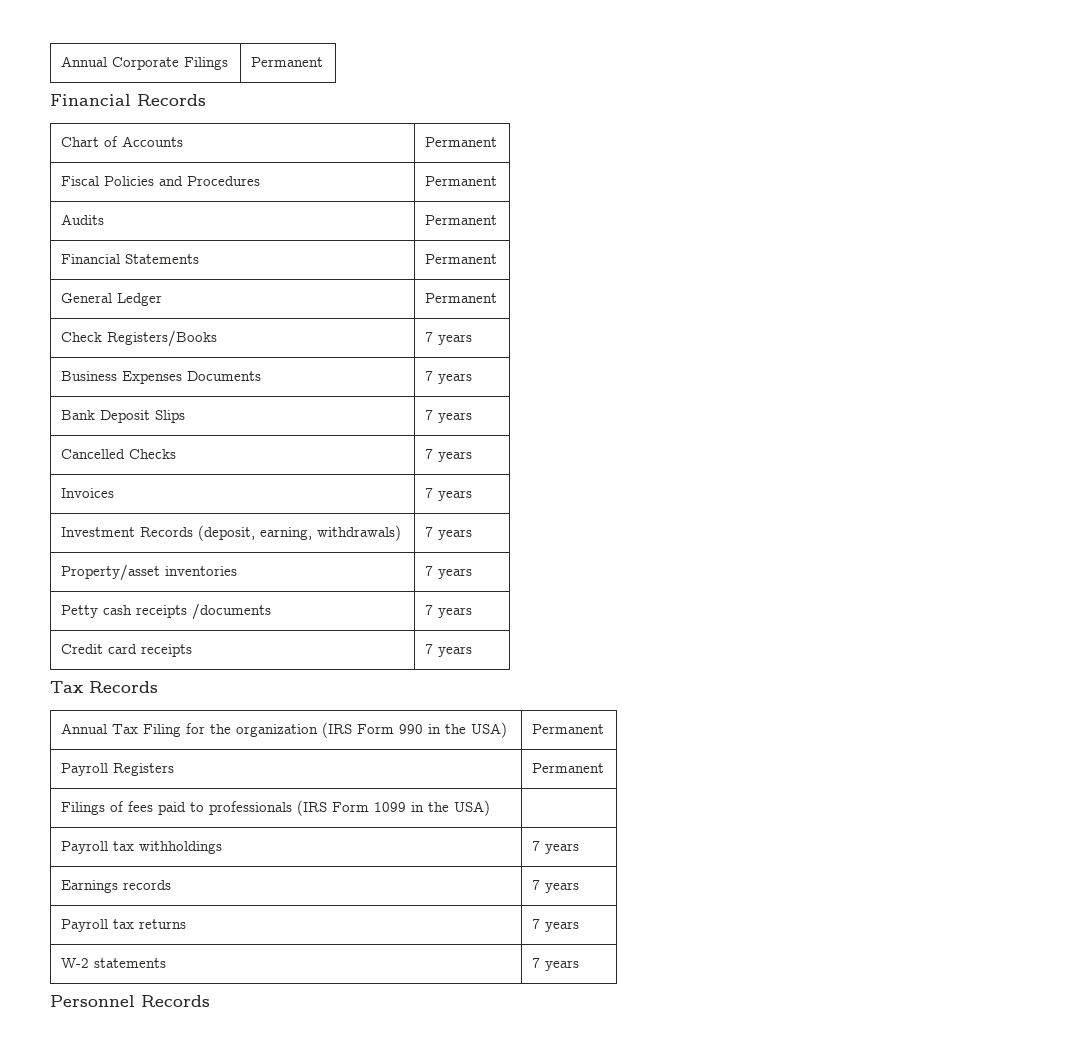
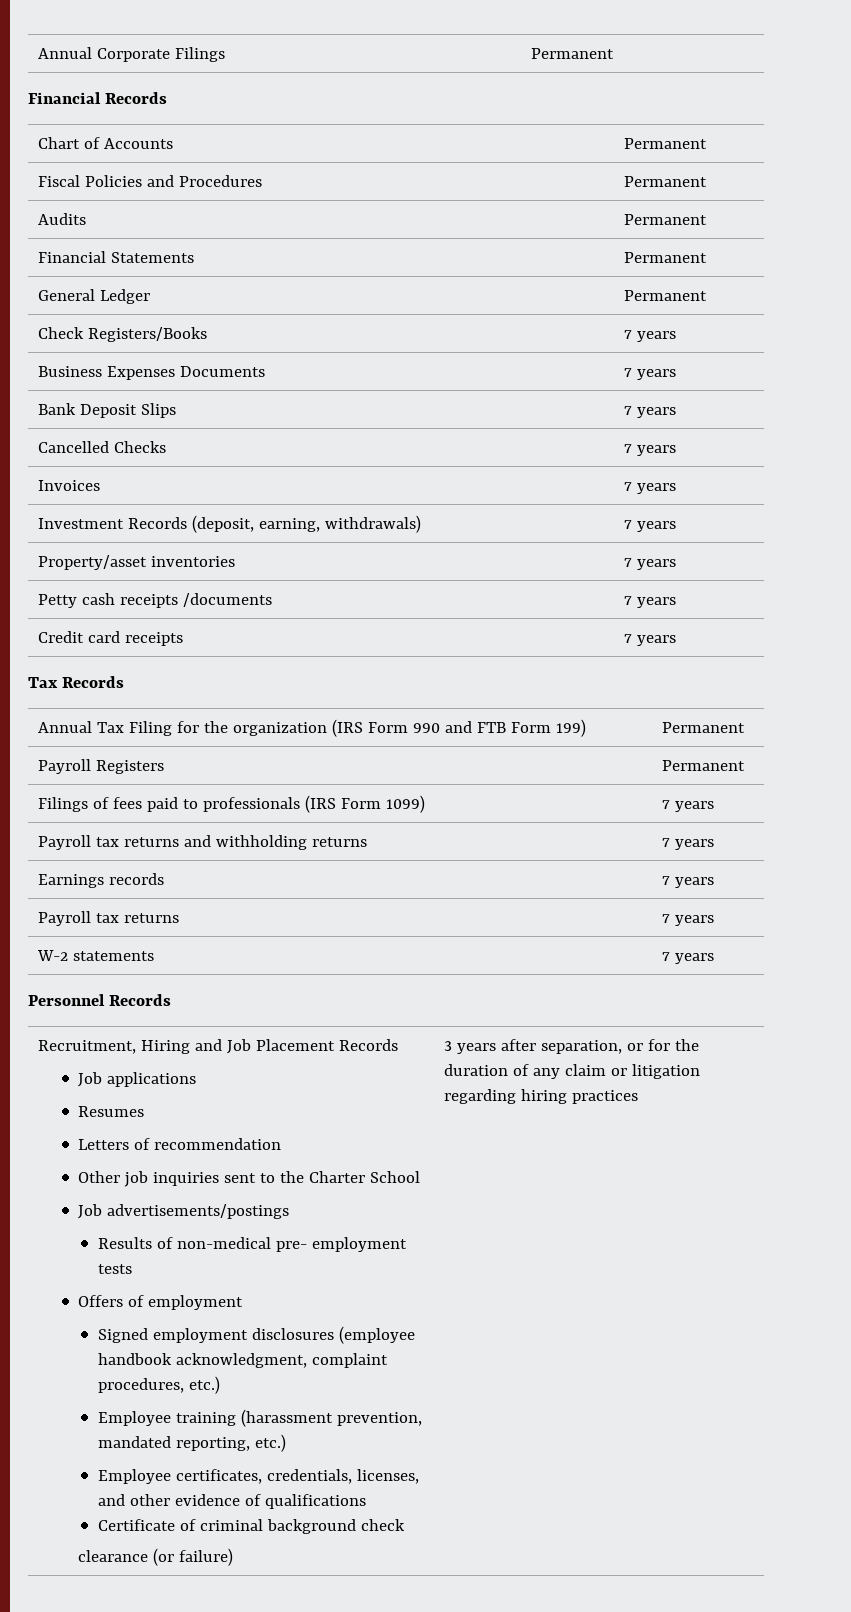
- Annual Tax Filing for the organization (IRS Form 990 in the USA) | Permanent
+ Annual Tax Filing for the organization (IRS Form 990 and FTB Form 199) | Permanent
- Filings of fees paid to professionals (IRS Form 1099 in the USA) |
- Payroll tax withholdings | 7 years
+ Filings of fees paid to professionals (IRS Form 1099) | 7 years
+ Payroll tax returns and withholding returns | 7 years
+ Recruitment, Hiring and Job Placement Records
+ Job applications
+ Resumes
+ Letters of recommendation
+ Other job inquiries sent to the Charter School
+ Job advertisements/postings
+ Results of non-medical pre- employment tests
+ Offers of employment
+ Signed employment disclosures (employee handbook acknowledgment, complaint procedures, etc.)
+ Employee training (harassment prevention, mandated reporting, etc.)
+ Employee certificates, credentials, licenses, and other evidence of qualifications
+ Certificate of criminal background check
+ clearance (or failure) | 3 years after separation, or for the duration of any claim or litigation regarding hiring practices

